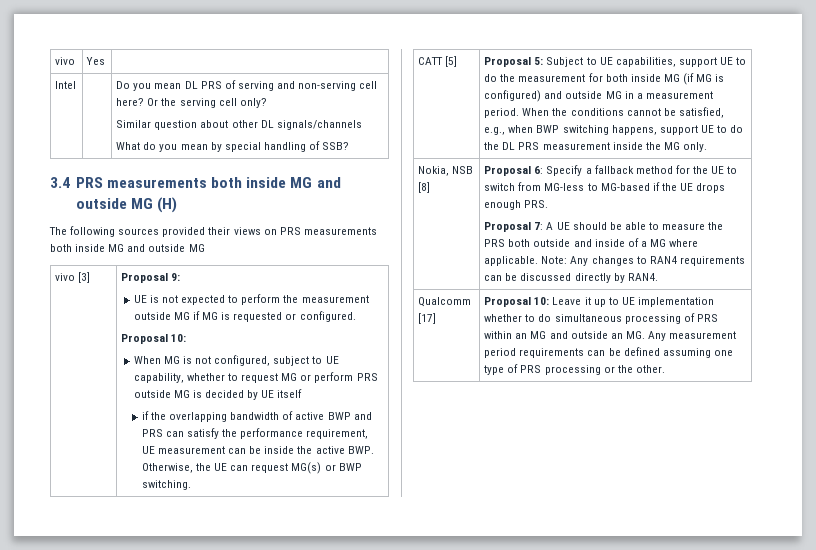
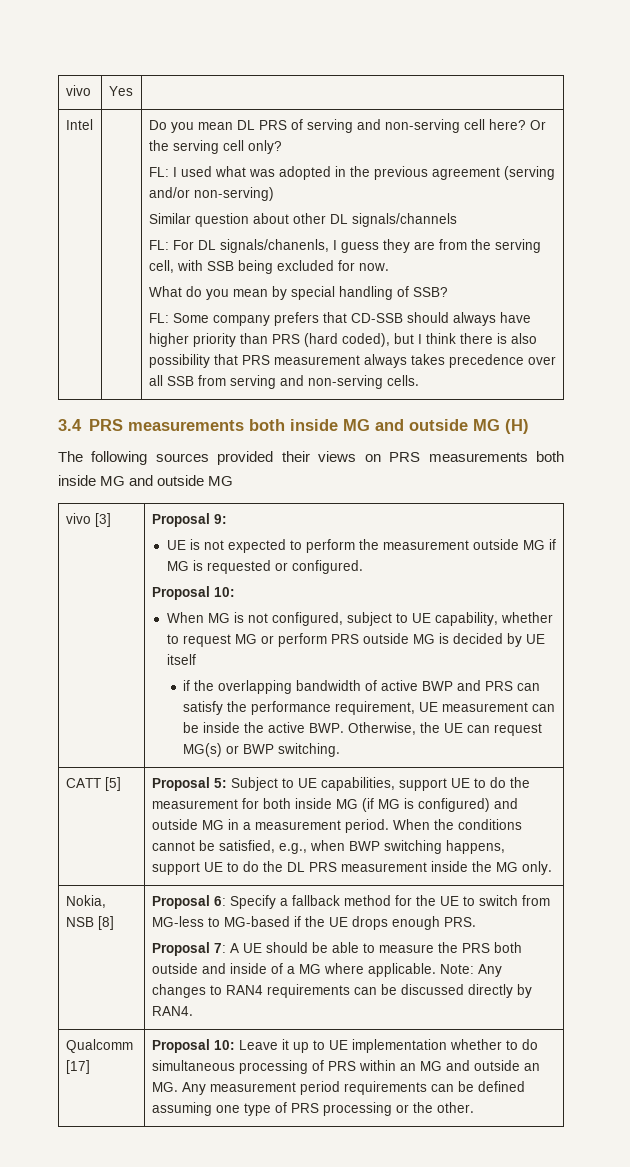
+ FL: I used what was adopted in the previous agreement (serving and/or non-serving)
+ FL: For DL signals/chanenls, I guess they are from the serving cell, with SSB being excluded for now.
+ FL: Some company prefers that CD-SSB should always have higher priority than PRS (hard coded), but I think there is also possibility that PRS measurement always takes precedence over all SSB from serving and non-serving cells.

